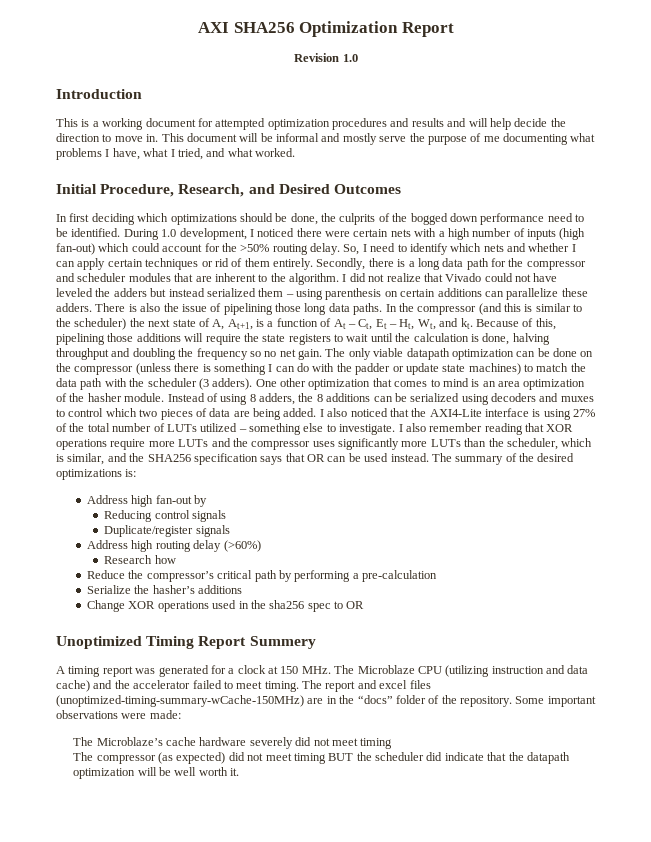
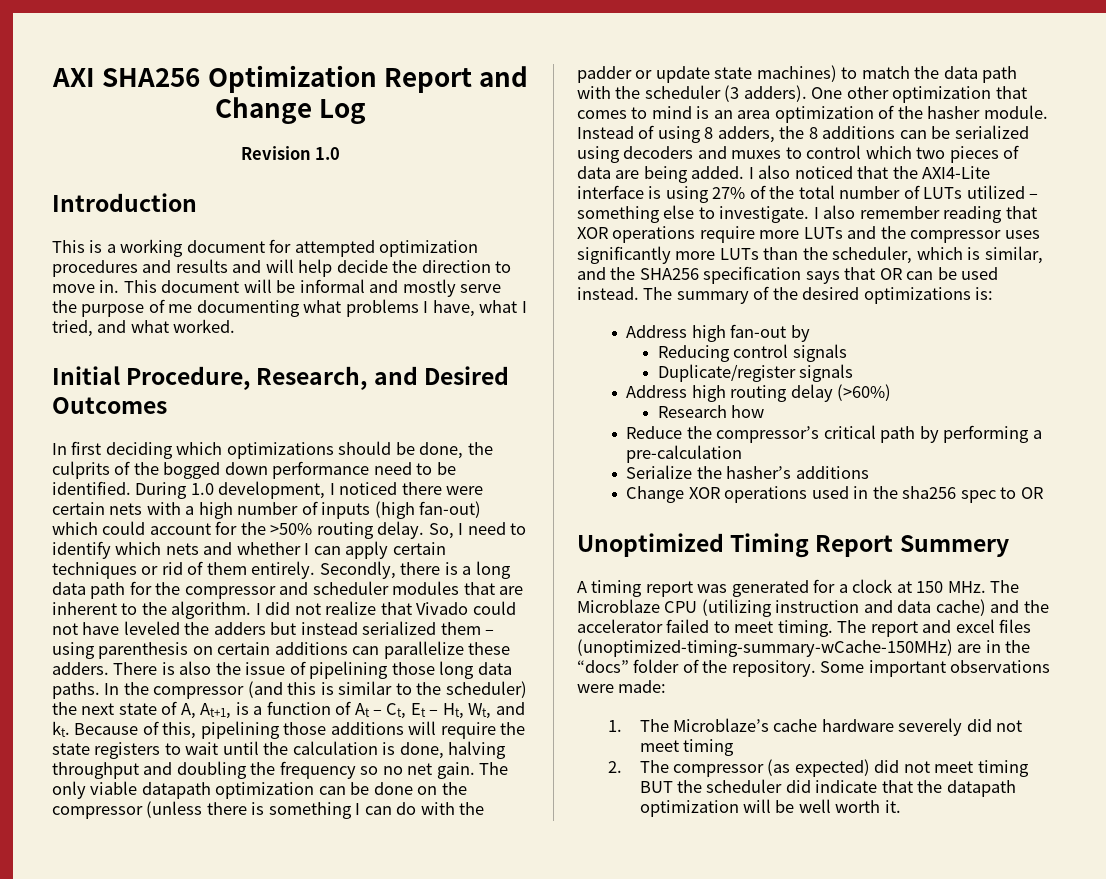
- AXI SHA256 Optimization Report
+ AXI SHA256 Optimization Report and Change Log
- The Microblaze’s cache hardware severely did not meet timing
+ 1. The Microblaze’s cache hardware severely did not meet timing
- The compressor (as expected) did not meet timing BUT the scheduler did indicate that the datapath optimization will be well worth it.
+ 2. The compressor (as expected) did not meet timing BUT the scheduler did indicate that the datapath optimization will be well worth it.

